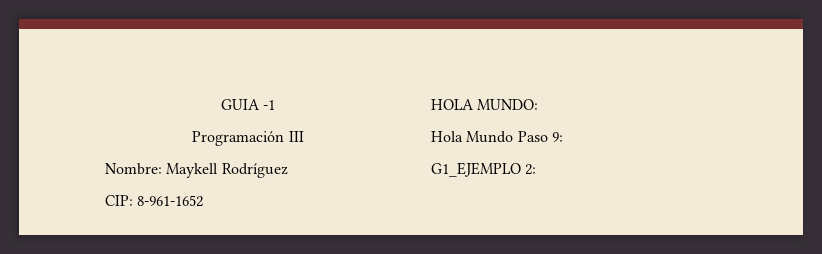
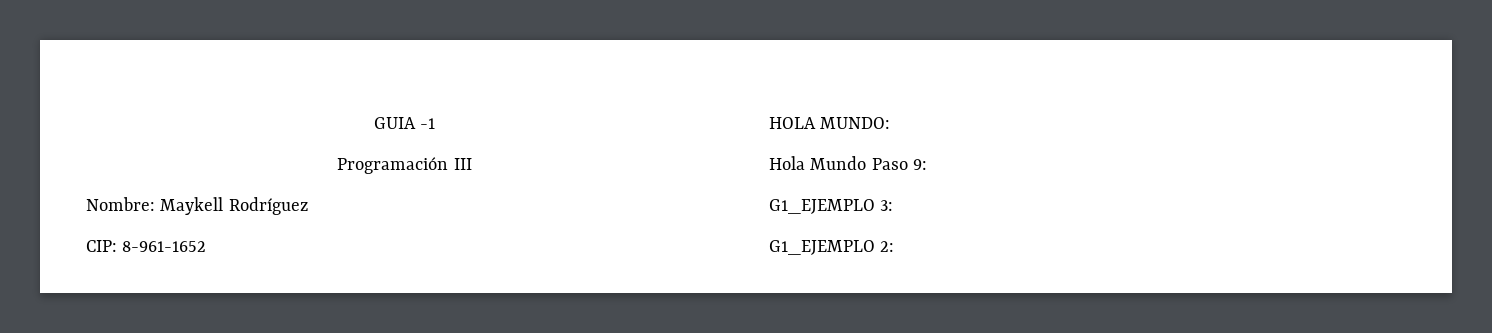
+ G1_EJEMPLO 3:

